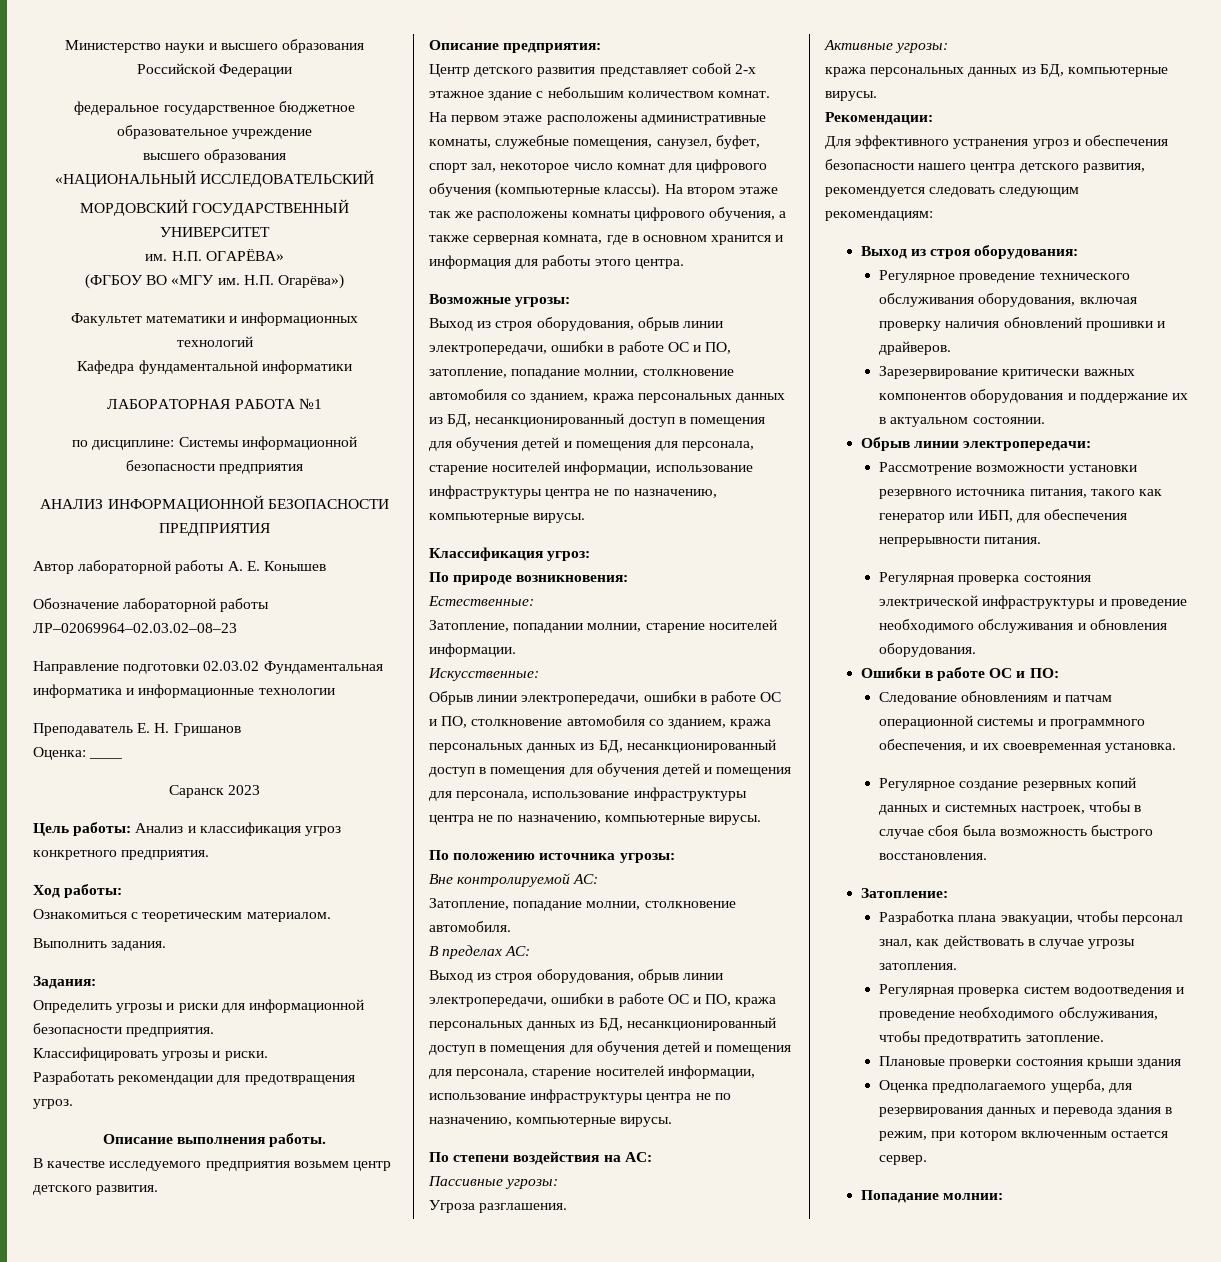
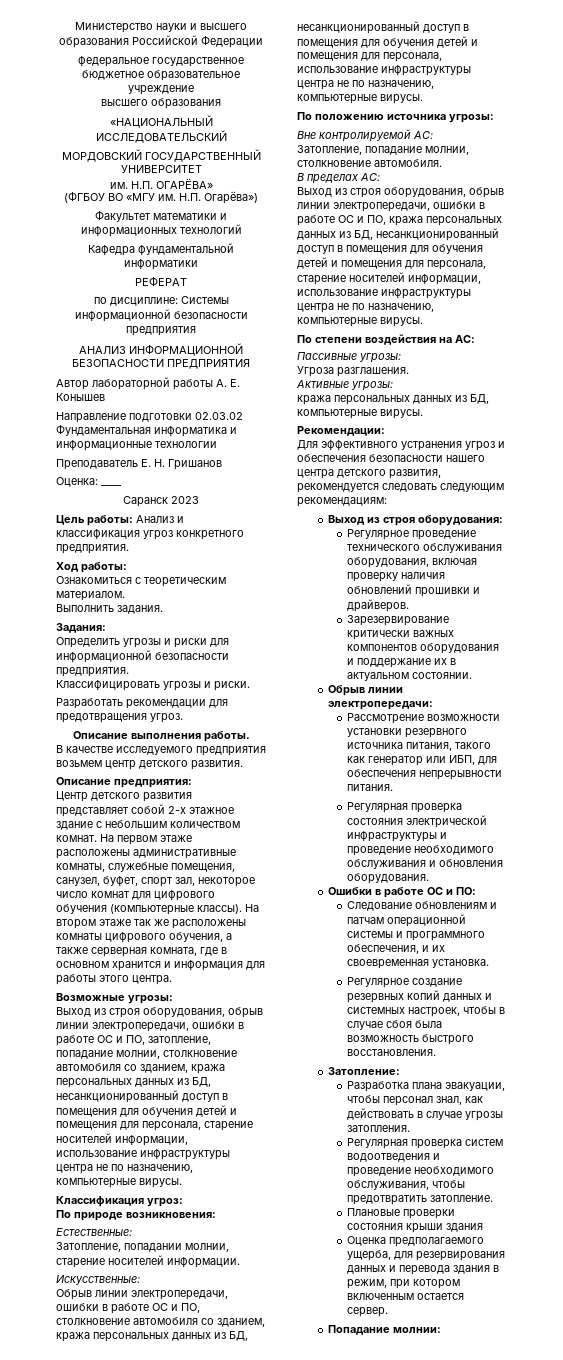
- ЛАБОРАТОРНАЯ РАБОТА №1
+ РЕФЕРАТ
- Обозначение лабораторной работы ЛР–02069964–02.03.02–08–23

